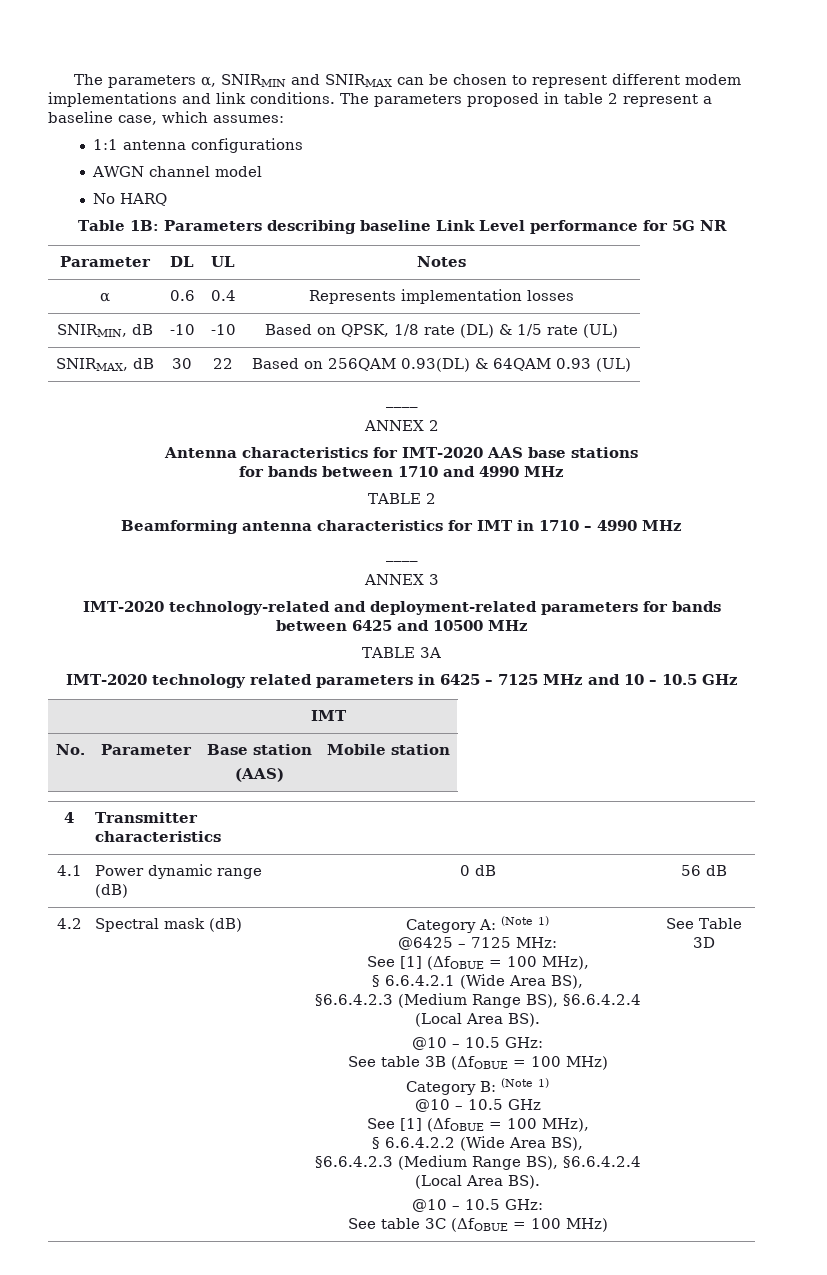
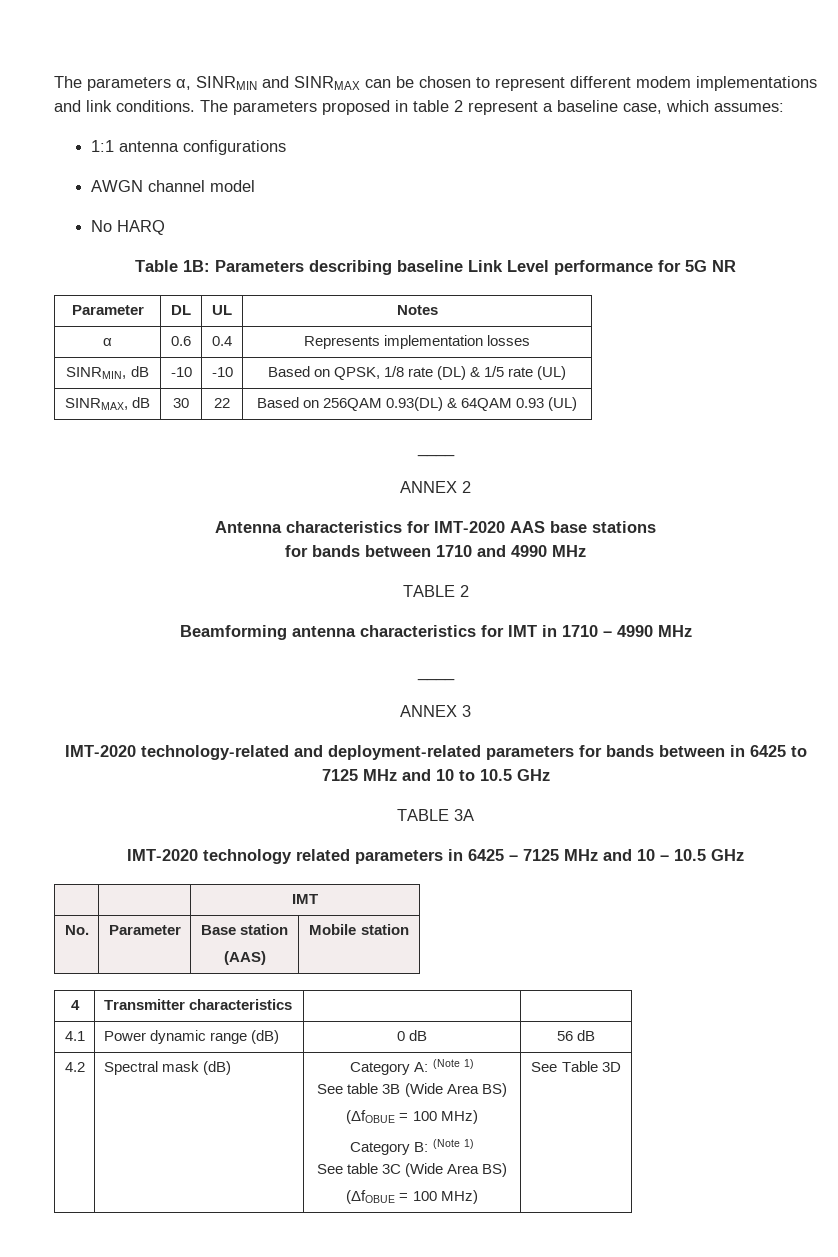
- The parameters α, SNIRMIN and SNIRMAX can be chosen to represent different modem implementations and link conditions.
+ The parameters α, SINRMIN and SINRMAX can be chosen to represent different modem implementations and link conditions.
- SNIRMIN, dB | -10 | -10 | Based on QPSK, 1/8 rate (DL) & 1/5 rate (UL)
+ SINRMIN, dB | -10 | -10 | Based on QPSK, 1/8 rate (DL) & 1/5 rate (UL)
- SNIRMAX, dB | 30 | 22 | Based on 256QAM 0.93(DL) & 64QAM 0.93 (UL)
+ SINRMAX, dB | 30 | 22 | Based on 256QAM 0.93(DL) & 64QAM 0.93 (UL)
- IMT-2020 technology-related and deployment-related parameters for bands between 6425 and 10500 MHz
+ IMT-2020 technology-related and deployment-related parameters for bands between in 6425 to 7125 MHz and 10 to 10.5 GHz
- @6425 – 7125 MHz:
- See [1] (ΔfOBUE = 100 MHz),
- § 6.6.4.2.1 (Wide Area BS),
- §6.6.4.2.3 (Medium Range BS), §6.6.4.2.4 (Local Area BS).
- @10 – 10.5 GHz:
- See table 3B (ΔfOBUE = 100 MHz)
+ See table 3B (Wide Area BS)
+ (ΔfOBUE = 100 MHz)
- @10 – 10.5 GHz
- See [1] (ΔfOBUE = 100 MHz),
- § 6.6.4.2.2 (Wide Area BS),
- §6.6.4.2.3 (Medium Range BS), §6.6.4.2.4 (Local Area BS).
- @10 – 10.5 GHz:
- See table 3C (ΔfOBUE = 100 MHz)
+ See table 3C (Wide Area BS)
+ (ΔfOBUE = 100 MHz)

